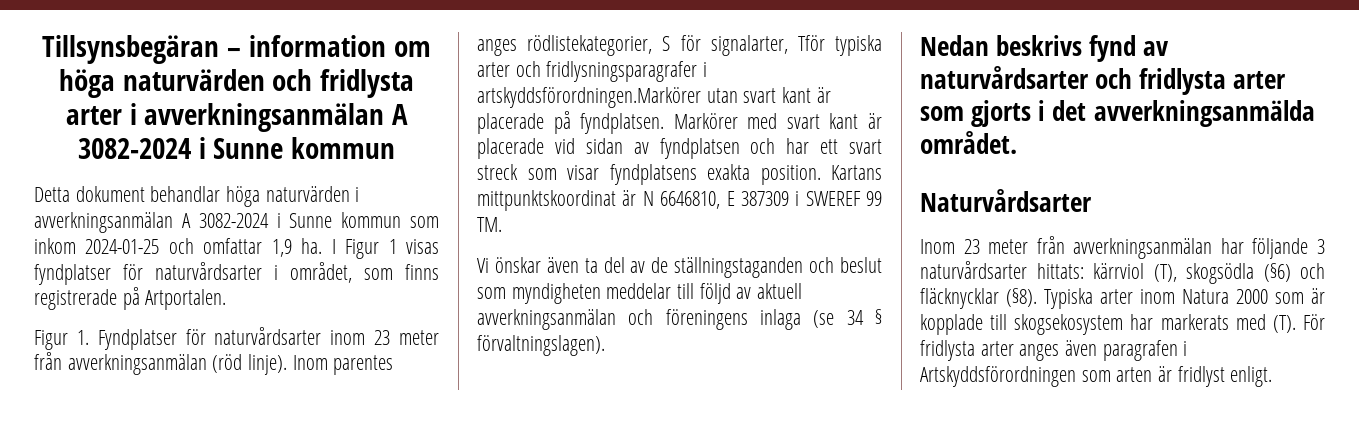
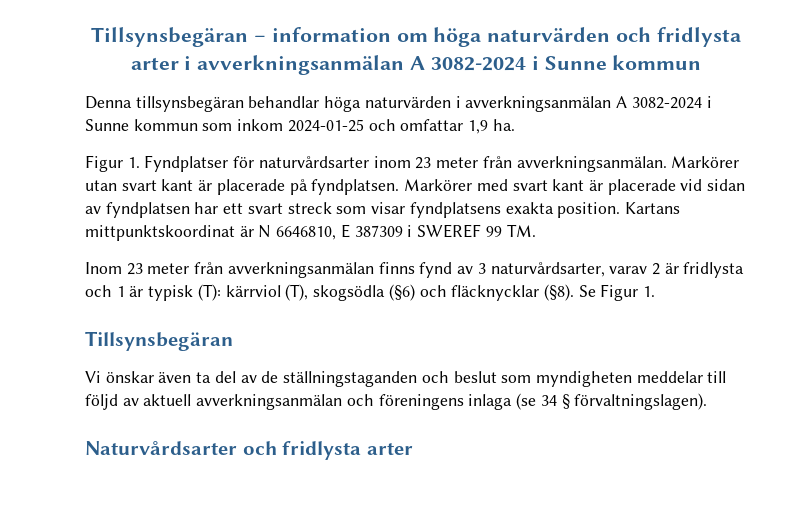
- Detta dokument behandlar höga naturvärden i avverkningsanmälan A 3082-2024 i Sunne kommun som inkom 2024-01-25 och omfattar 1,9 ha. I Figur 1 visas fyndplatser för naturvårdsarter i området, som finns registrerade på Artportalen.
+ Denna tillsynsbegäran behandlar höga naturvärden i avverkningsanmälan A 3082-2024 i Sunne kommun som inkom 2024-01-25 och omfattar 1,9 ha.
- Figur 1. Fyndplatser för naturvårdsarter inom 23 meter från avverkningsanmälan (röd linje). Inom parentes anges rödlistekategorier, S för signalarter, Tför typiska arter och fridlysningsparagrafer i artskyddsförordningen.Markörer utan svart kant är placerade på fyndplatsen.
+ Figur 1. Fyndplatser för naturvårdsarter inom 23 meter från avverkningsanmälan. Markörer utan svart kant är placerade på fyndplatsen.
- Markörer med svart kant är placerade vid sidan av fyndplatsen och har ett svart streck som visar fyndplatsens exakta position.
+ Markörer med svart kant är placerade vid sidan av fyndplatsen har ett svart streck som visar fyndplatsens exakta position.
+ Inom 23 meter från avverkningsanmälan finns fynd av 3 naturvårdsarter, varav 2 är fridlysta och 1 är typisk (T): kärrviol (T), skogsödla (§6) och fläcknycklar (§8). Se Figur 1.
+ Tillsynsbegäran
- Nedan beskrivs fynd av naturvårdsarter och fridlysta arter som gjorts i det avverkningsanmälda området.
- Naturvårdsarter
- Inom 23 meter från avverkningsanmälan har följande 3 naturvårdsarter hittats: kärrviol (T), skogsödla (§6) och fläcknycklar (§8). Typiska arter inom Natura 2000 som är kopplade till skogsekosystem har markerats med (T). För fridlysta arter anges även paragrafen i Artskyddsförordningen som arten är fridlyst enligt.
+ Naturvårdsarter och fridlysta arter

